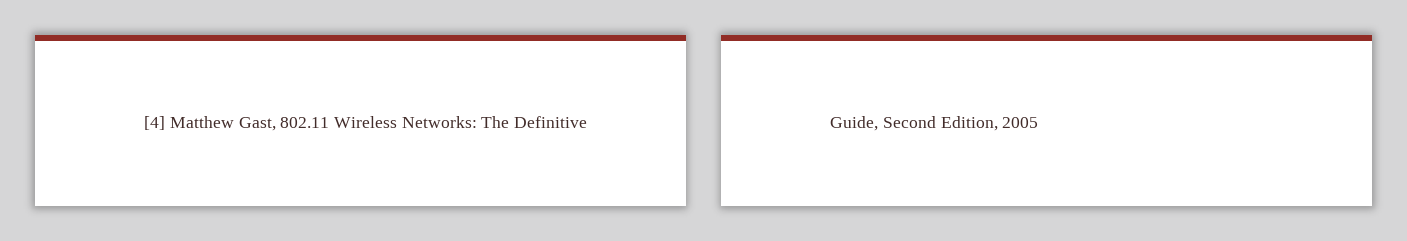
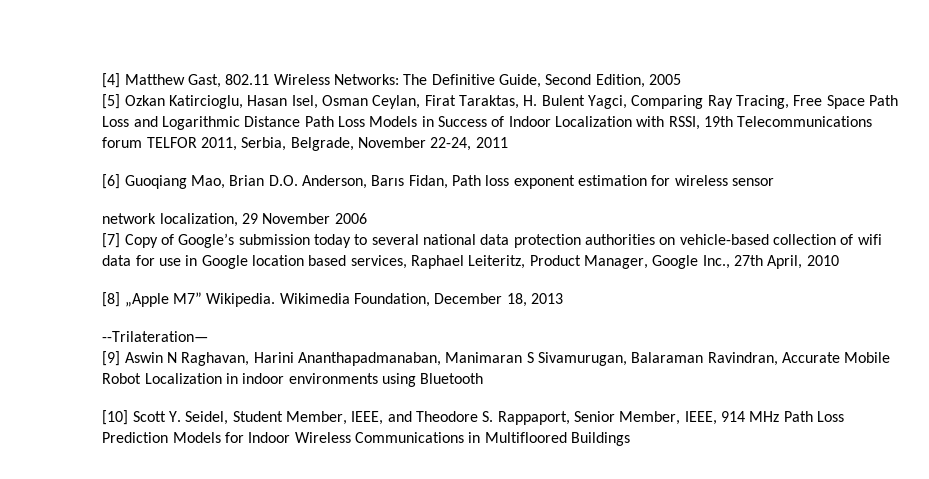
+ [5] Ozkan Katircioglu, Hasan Isel, Osman Ceylan, Firat Taraktas, H. Bulent Yagci, Comparing Ray Tracing, Free Space Path Loss and Logarithmic Distance Path Loss Models in Success of Indoor Localization with RSSI, 19th Telecommunications forum TELFOR 2011, Serbia, Belgrade, November 22-24, 2011
+ [6] Guoqiang Mao, Brian D.O. Anderson, Barıs Fidan, Path loss exponent estimation for wireless sensor
+ network localization, 29 November 2006
+ [7] Copy of Google’s submission today to several national data protection authorities on vehicle-based collection of wifi data for use in Google location based services, Raphael Leiteritz, Product Manager, Google Inc., 27th April, 2010
+ [8] „Apple M7” Wikipedia. Wikimedia Foundation, December 18, 2013
+ --Trilateration—
+ [9] Aswin N Raghavan, Harini Ananthapadmanaban, Manimaran S Sivamurugan, Balaraman Ravindran, Accurate Mobile Robot Localization in indoor environments using Bluetooth
+ [10] Scott Y. Seidel, Student Member, IEEE, and Theodore S. Rappaport, Senior Member, IEEE, 914 MHz Path Loss Prediction Models for Indoor Wireless Communications in Multifloored Buildings

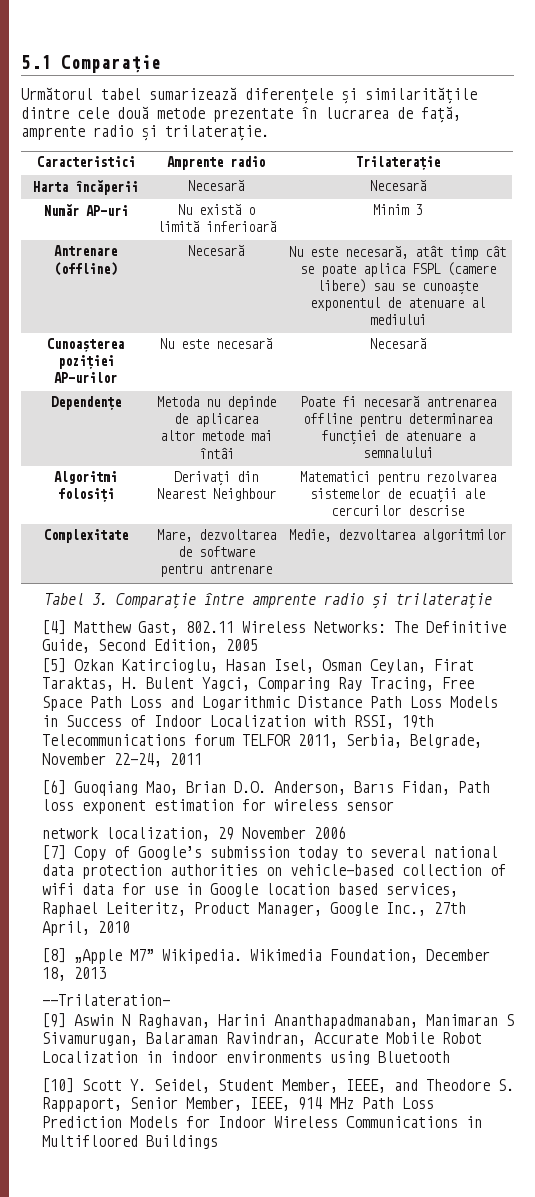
+ 5.1 Comparație
+ Următorul tabel sumarizează diferențele și similaritățile dintre cele două metode prezentate în lucrarea de față, amprente radio și trilaterație.
+ Caracteristici | Amprente radio | Trilaterație
+ Harta încăperii | Necesară | Necesară
+ Număr AP-uri | Nu există o limită inferioară | Minim 3
+ Antrenare (offline) | Necesară | Nu este necesară, atât timp cât se poate aplica FSPL (camere libere) sau se cunoaște exponentul de atenuare al mediului
+ Cunoașterea poziției AP-urilor | Nu este necesară | Necesară
+ Dependențe | Metoda nu depinde de aplicarea altor metode mai întâi | Poate fi necesară antrenarea offline pentru determinarea funcției de atenuare a semnalului
+ Algoritmi folosiți | Derivați din Nearest Neighbour | Matematici pentru rezolvarea sistemelor de ecuații ale cercurilor descrise
+ Complexitate | Mare, dezvoltarea de software pentru antrenare | Medie, dezvoltarea algoritmilor
+ Tabel 3. Comparație între amprente radio și trilaterație

